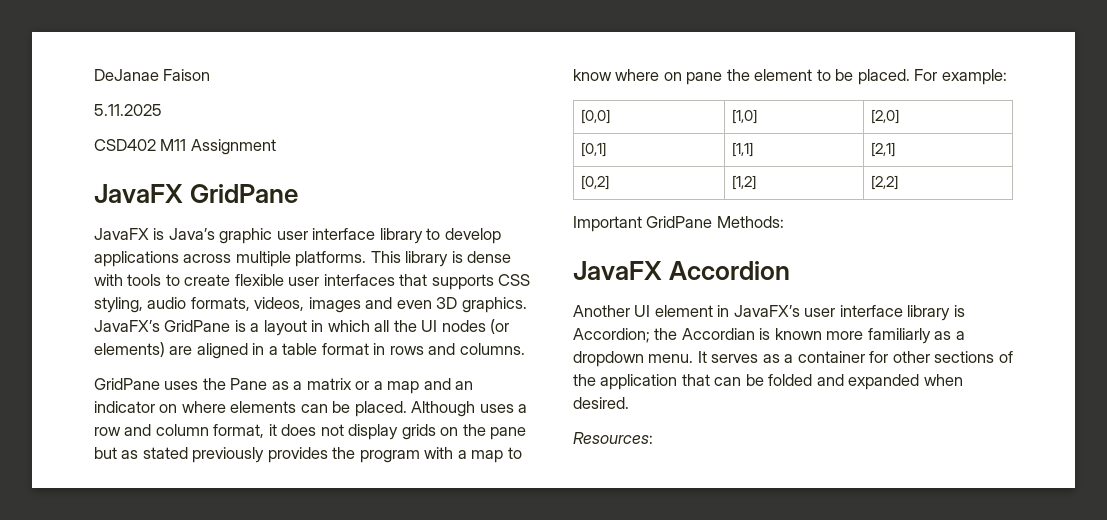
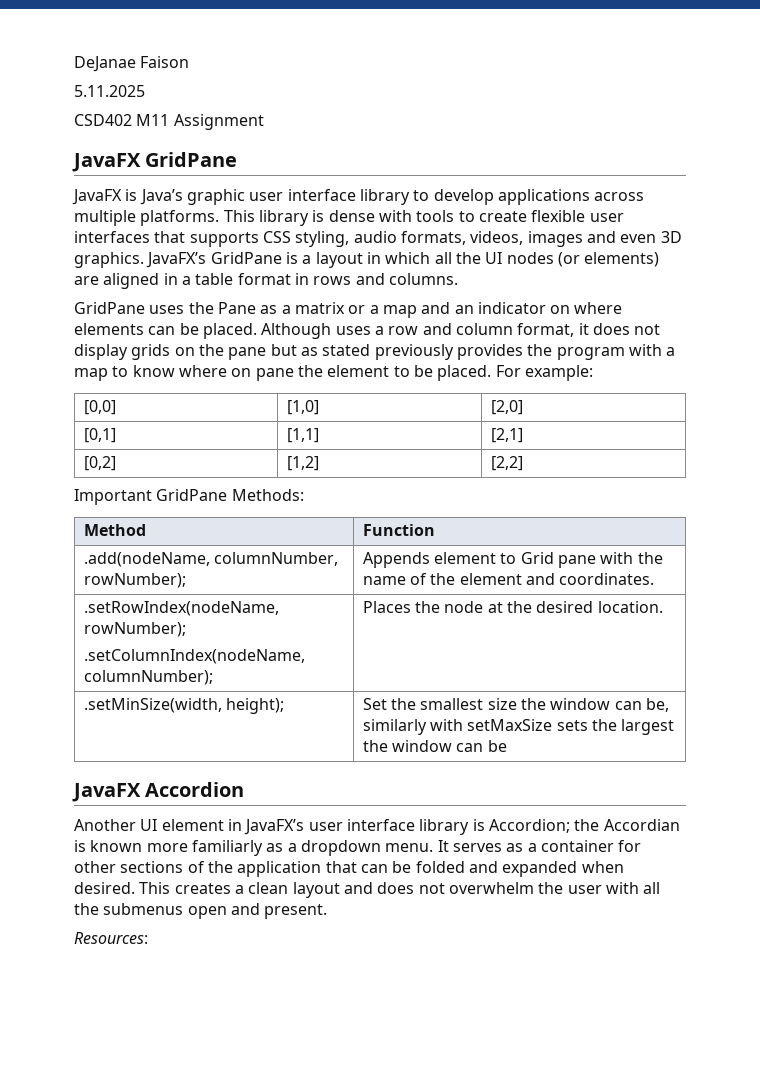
+ Method | Function
+ .add(nodeName, columnNumber, rowNumber); | Appends element to Grid pane with the name of the element and coordinates.
+ .setRowIndex(nodeName, rowNumber);
+ .setColumnIndex(nodeName, columnNumber); | Places the node at the desired location.
+ .setMinSize(width, height); | Set the smallest size the window can be, similarly with setMaxSize sets the largest the window can be
+ This creates a clean layout and does not overwhelm the user with all the submenus open and present.

